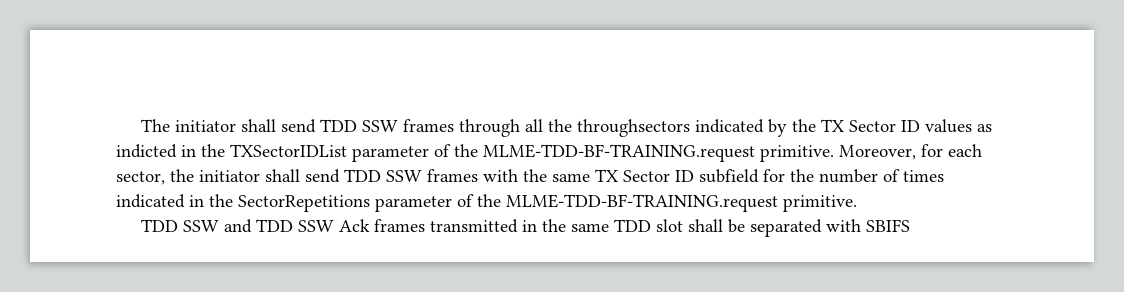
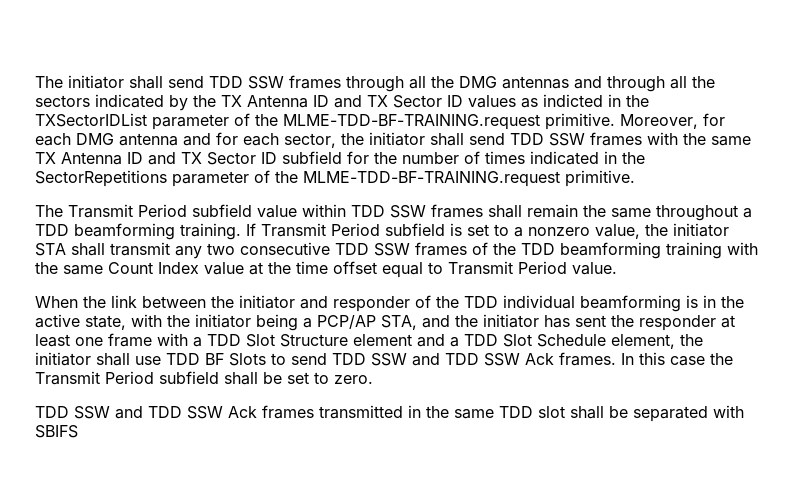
- The initiator shall send TDD SSW frames through all the throughsectors indicated by the TX Sector ID values as indicted in the TXSectorIDList parameter of the MLME-TDD-BF-TRAINING.request primitive.
+ The initiator shall send TDD SSW frames through all the DMG antennas and through all the sectors indicated by the TX Antenna ID and TX Sector ID values as indicted in the TXSectorIDList parameter of the MLME-TDD-BF-TRAINING.request primitive.
- Moreover, for each sector, the initiator shall send TDD SSW frames with the same TX Sector ID subfield for the number of times indicated in the SectorRepetitions parameter of the MLME-TDD-BF-TRAINING.request primitive.
+ Moreover, for each DMG antenna and for each sector, the initiator shall send TDD SSW frames with the same TX Antenna ID and TX Sector ID subfield for the number of times indicated in the SectorRepetitions parameter of the MLME-TDD-BF-TRAINING.request primitive.
+ The Transmit Period subfield value within TDD SSW frames shall remain the same throughout a TDD beamforming training. If Transmit Period subfield is set to a nonzero value, the initiator STA shall transmit any two consecutive TDD SSW frames of the TDD beamforming training with the same Count Index value at the time offset equal to Transmit Period value.
+ When the link between the initiator and responder of the TDD individual beamforming is in the active state, with the initiator being a PCP/AP STA, and the initiator has sent the responder at least one frame with a TDD Slot Structure element and a TDD Slot Schedule element, the initiator shall use TDD BF Slots to send TDD SSW and TDD SSW Ack frames. In this case the Transmit Period subfield shall be set to zero.

